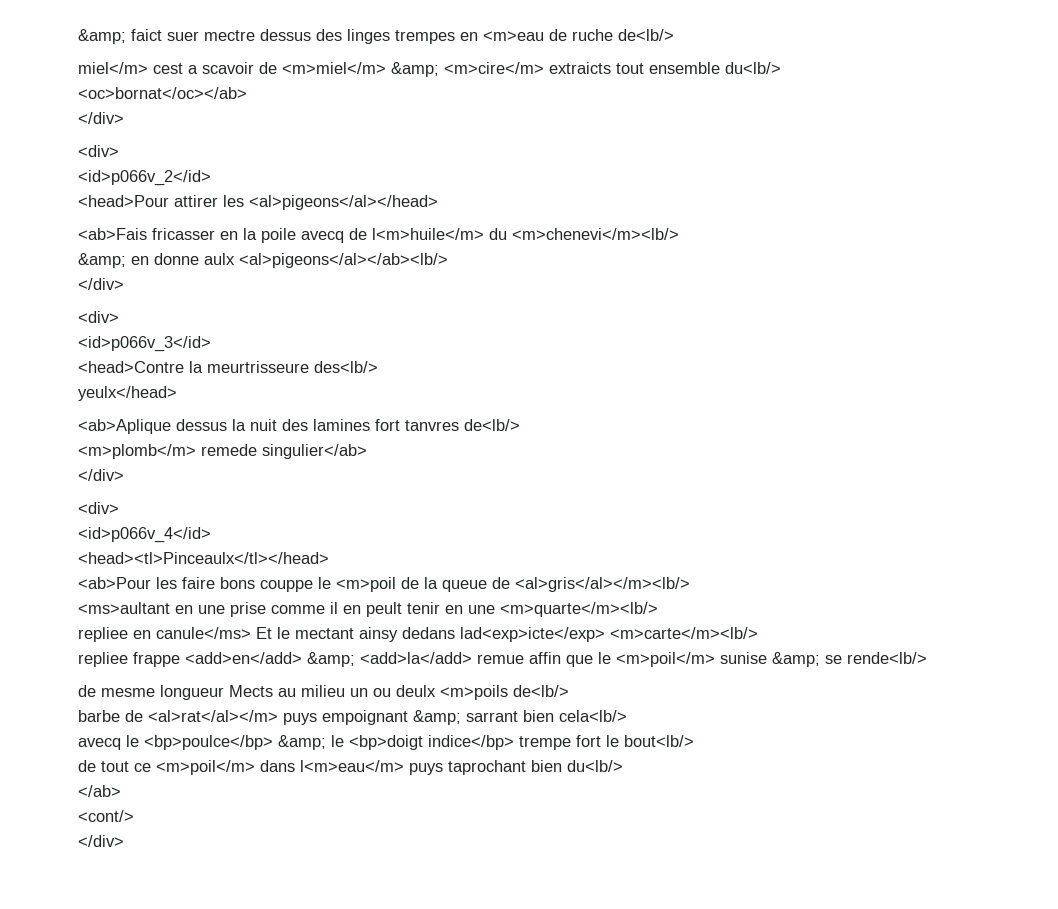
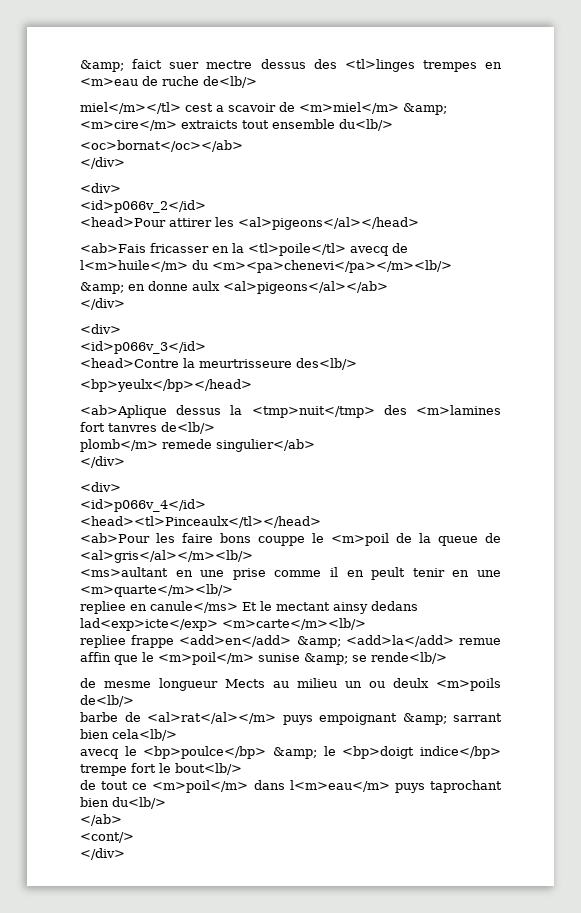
- &amp; faict suer mectre dessus des linges trempes en <m>eau de ruche de<lb/>
+ &amp; faict suer mectre dessus des <tl>linges trempes en <m>eau de ruche de<lb/>
- miel</m> cest a scavoir de <m>miel</m> &amp; <m>cire</m> extraicts tout ensemble du<lb/>
+ miel</m></tl> cest a scavoir de <m>miel</m> &amp; <m>cire</m> extraicts tout ensemble du<lb/>
- <ab>Fais fricasser en la poile avecq de l<m>huile</m> du <m>chenevi</m><lb/>
+ <ab>Fais fricasser en la <tl>poile</tl> avecq de l<m>huile</m> du <m><pa>chenevi</pa></m><lb/>
- &amp; en donne aulx <al>pigeons</al></ab><lb/>
+ &amp; en donne aulx <al>pigeons</al></ab>
- yeulx</head>
+ <bp>yeulx</bp></head>
- <ab>Aplique dessus la nuit des lamines fort tanvres de<lb/>
+ <ab>Aplique dessus la <tmp>nuit</tmp> des <m>lamines fort tanvres de<lb/>
- <m>plomb</m> remede singulier</ab>
+ plomb</m> remede singulier</ab>

